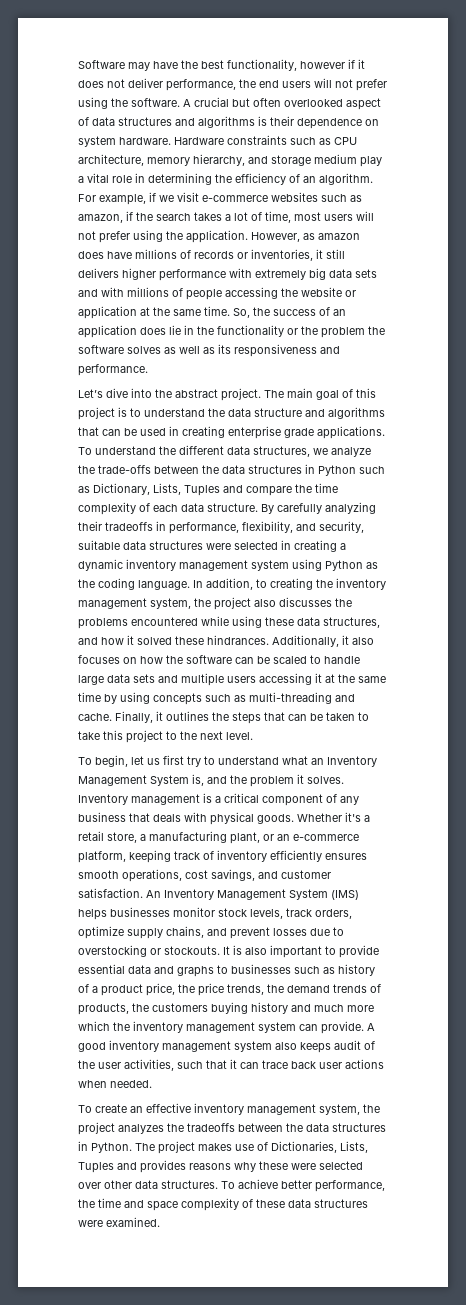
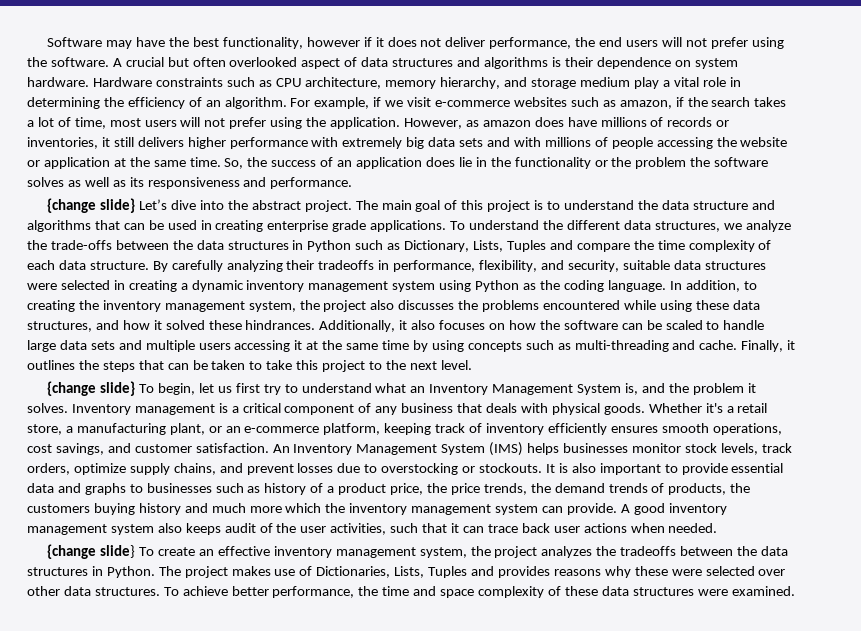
- Let’s dive into the abstract project.
+ {change slide} Let’s dive into the abstract project.
- To begin, let us first try to understand what an Inventory Management System is, and the problem it solves.
+ {change slide} To begin, let us first try to understand what an Inventory Management System is, and the problem it solves.
- To create an effective inventory management system, the project analyzes the tradeoffs between the data structures in Python.
+ {change slide} To create an effective inventory management system, the project analyzes the tradeoffs between the data structures in Python.

